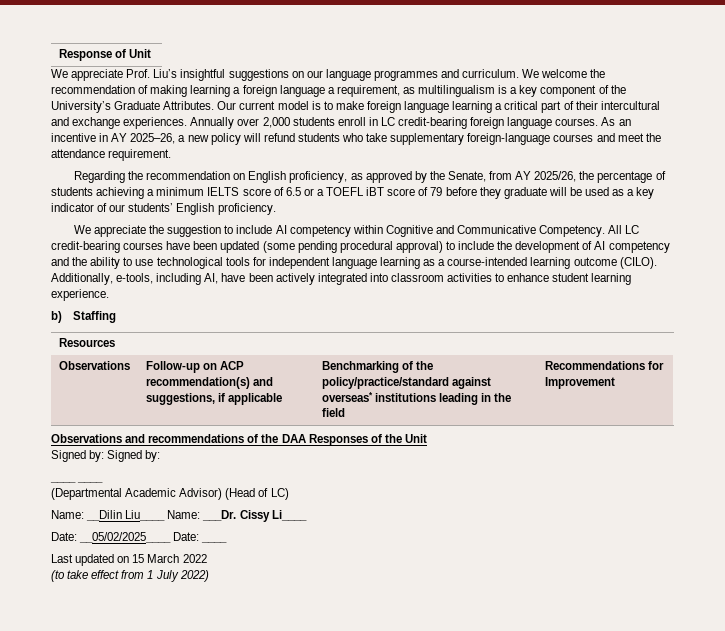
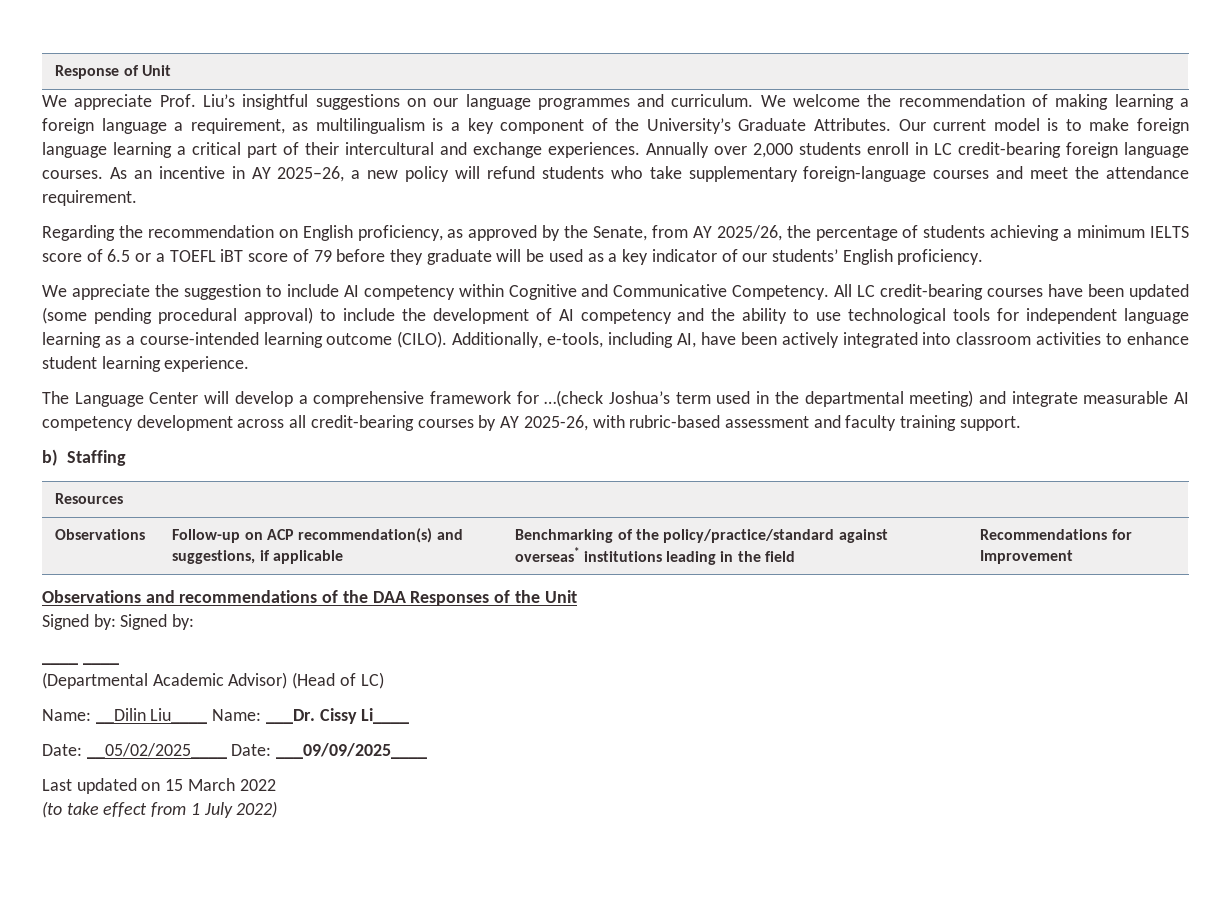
+ The Language Center will develop a comprehensive framework for …(check Joshua’s term used in the departmental meeting) and integrate measurable AI competency development across all credit-bearing courses by AY 2025-26, with rubric-based assessment and faculty training support.
- Date: __05/02/2025____ Date: ____
+ Date: __05/02/2025____ Date: ___09/09/2025____

